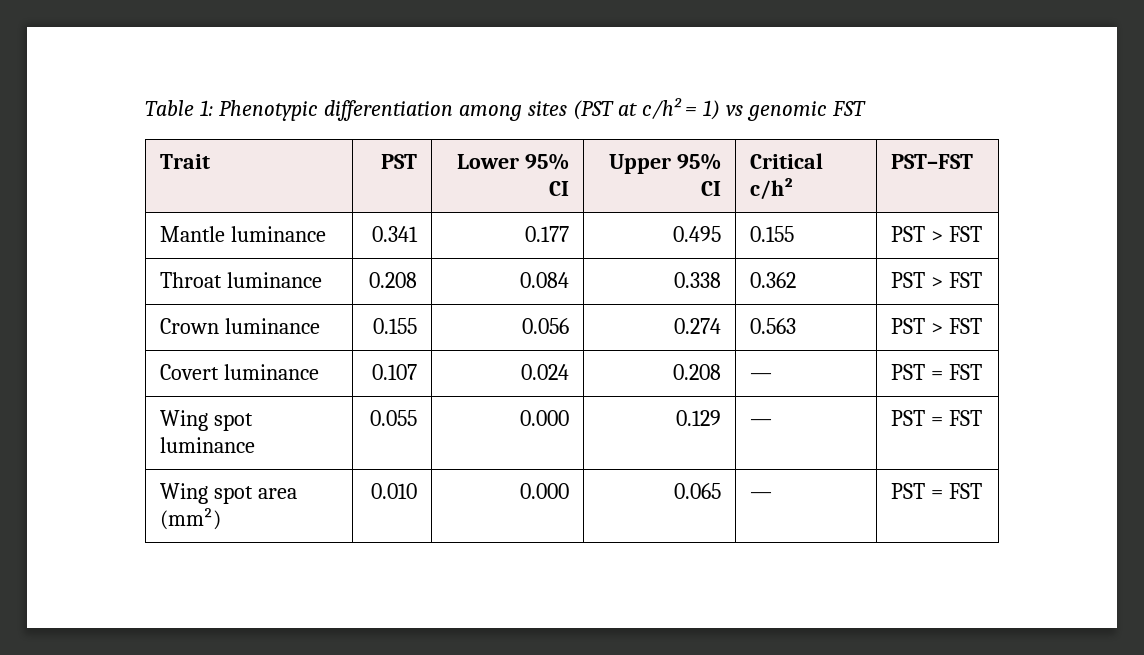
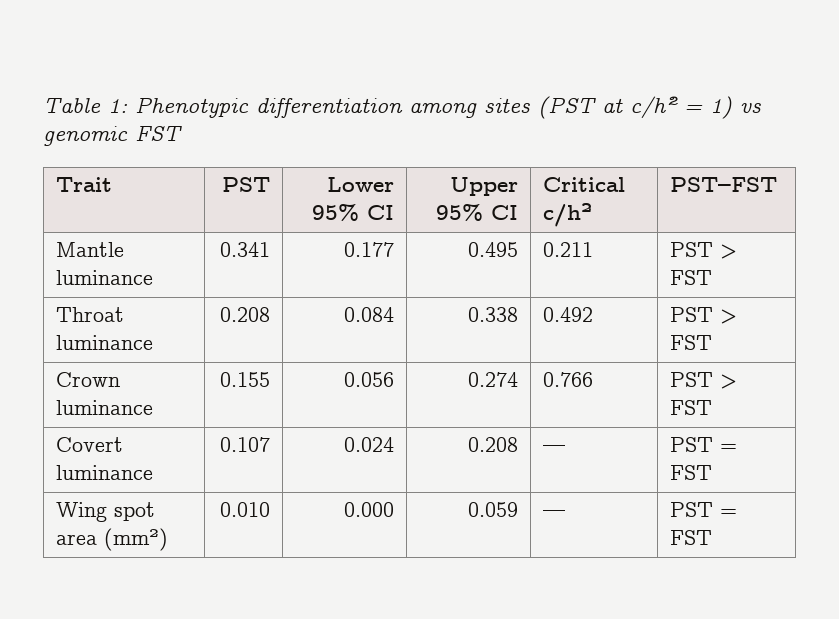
- Mantle luminance | 0.341 | 0.177 | 0.495 | 0.155 | PST > FST
+ Mantle luminance | 0.341 | 0.177 | 0.495 | 0.211 | PST > FST
- Throat luminance | 0.208 | 0.084 | 0.338 | 0.362 | PST > FST
+ Throat luminance | 0.208 | 0.084 | 0.338 | 0.492 | PST > FST
- Crown luminance | 0.155 | 0.056 | 0.274 | 0.563 | PST > FST
+ Crown luminance | 0.155 | 0.056 | 0.274 | 0.766 | PST > FST
- Wing spot luminance | 0.055 | 0.000 | 0.129 | — | PST = FST
- Wing spot area (mm²) | 0.010 | 0.000 | 0.065 | — | PST = FST
+ Wing spot area (mm²) | 0.010 | 0.000 | 0.059 | — | PST = FST

